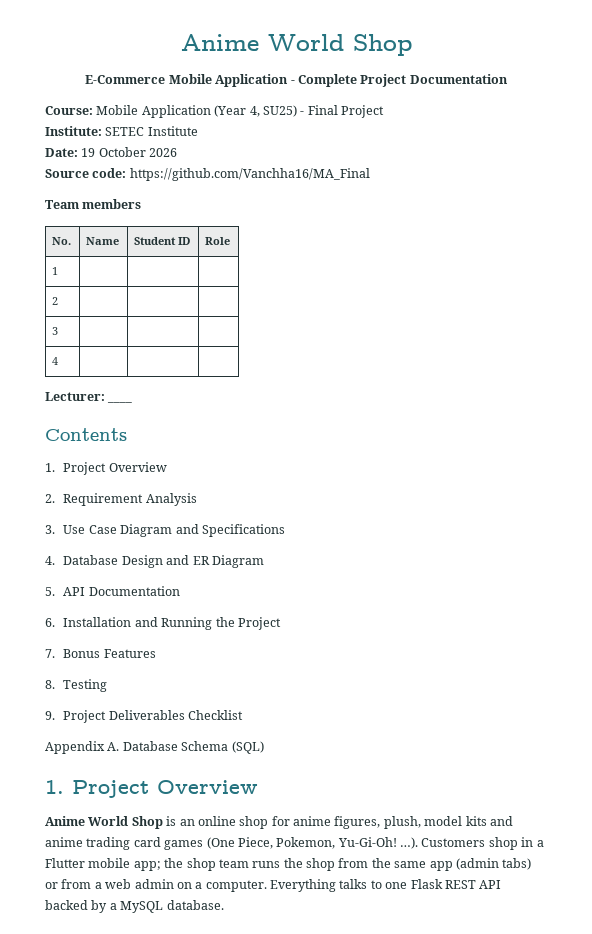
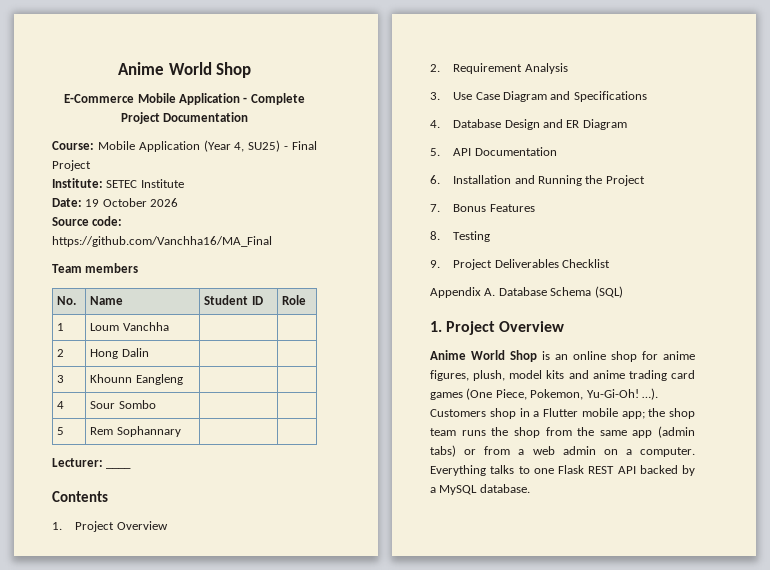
- 1 | | |
+ 1 | Loum Vanchha | |
- 2 | | |
+ 2 | Hong Dalin | |
- 3 | | |
+ 3 | Khounn Eangleng | |
- 4 | | |
+ 4 | Sour Sombo | |
+ 5 | Rem Sophannary | |

